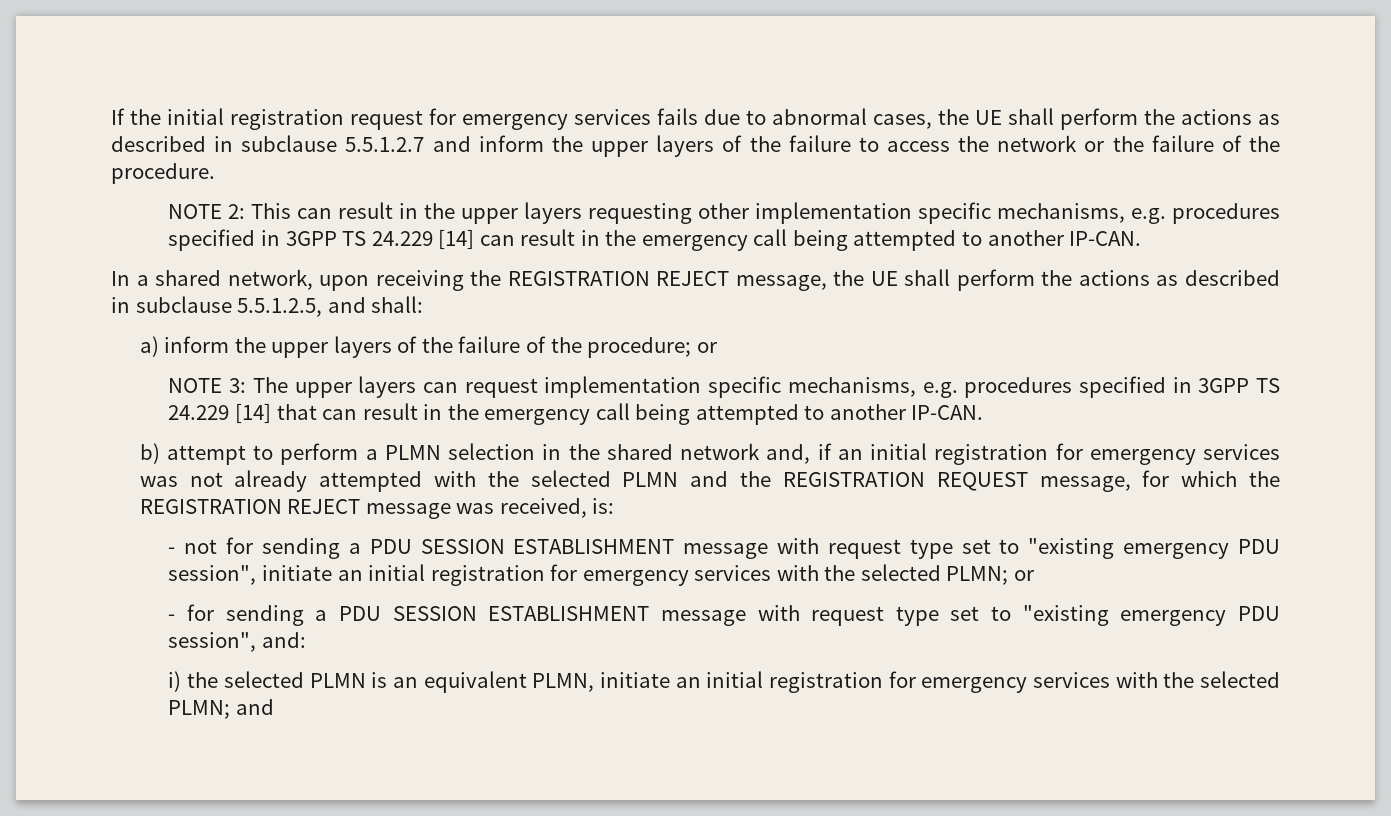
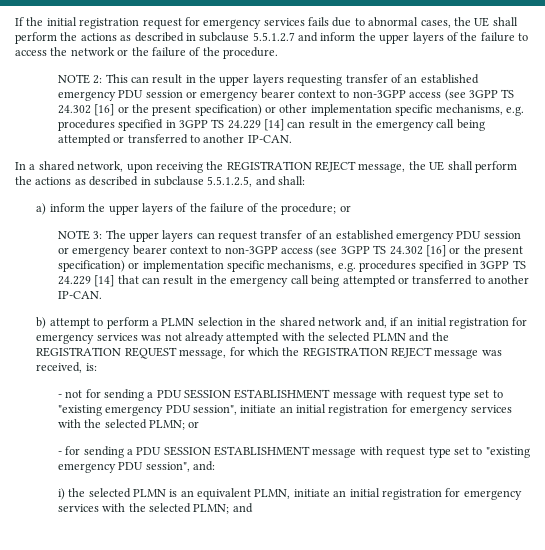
- NOTE 2: This can result in the upper layers requesting other implementation specific mechanisms, e.g. procedures specified in 3GPP TS 24.229 [14] can result in the emergency call being attempted to another IP-CAN.
+ NOTE 2: This can result in the upper layers requesting transfer of an established emergency PDU session or emergency bearer context to non-3GPP access (see 3GPP TS 24.302 [16] or the present specification) or other implementation specific mechanisms, e.g. procedures specified in 3GPP TS 24.229 [14] can result in the emergency call being attempted or transferred to another IP-CAN.
- NOTE 3: The upper layers can request implementation specific mechanisms, e.g. procedures specified in 3GPP TS 24.229 [14] that can result in the emergency call being attempted to another IP-CAN.
+ NOTE 3: The upper layers can request transfer of an established emergency PDU session or emergency bearer context to non-3GPP access (see 3GPP TS 24.302 [16] or the present specification) or implementation specific mechanisms, e.g. procedures specified in 3GPP TS 24.229 [14] that can result in the emergency call being attempted or transferred to another IP-CAN.

